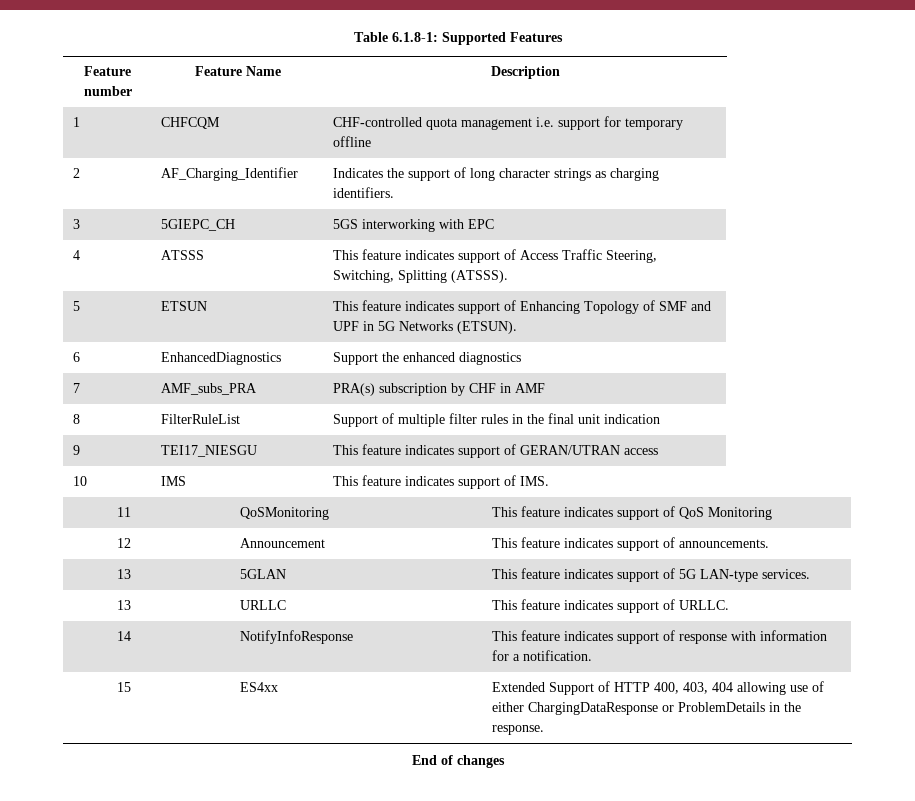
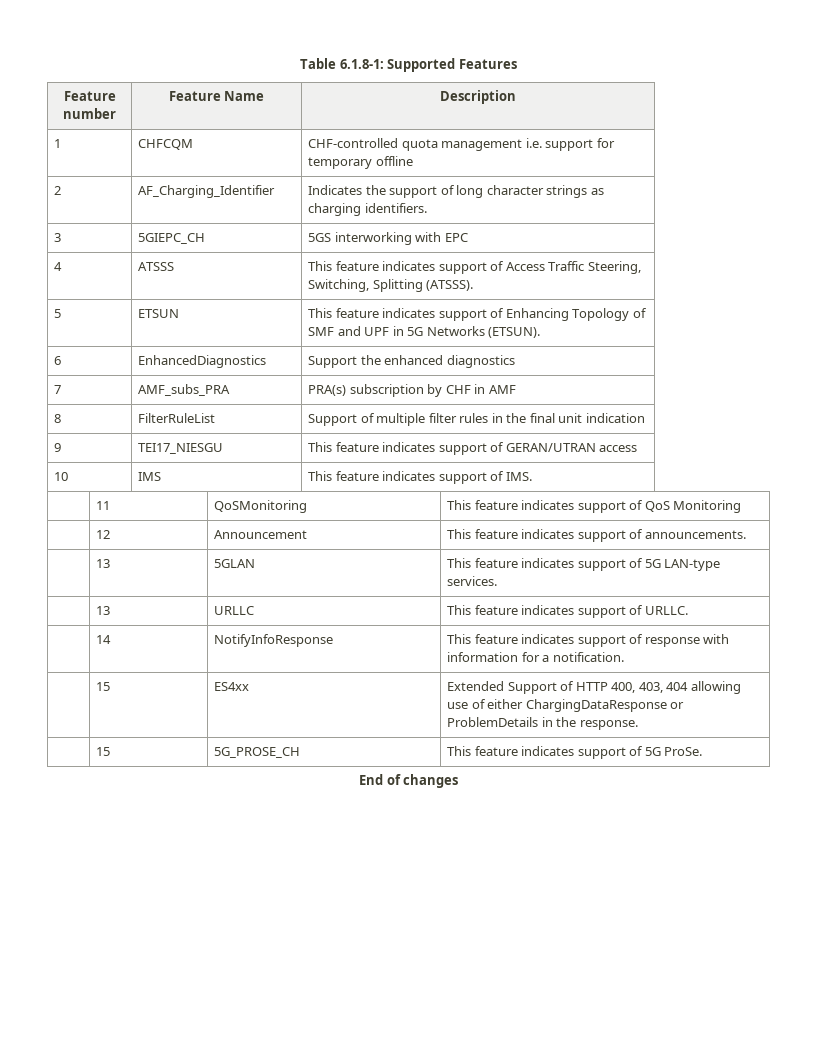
+ | 15 | 5G_PROSE_CH | This feature indicates support of 5G ProSe.

